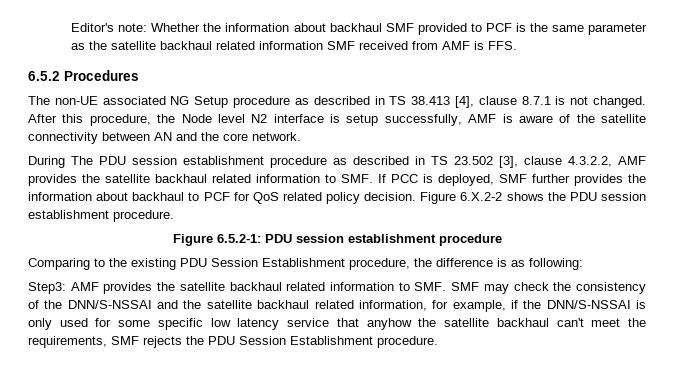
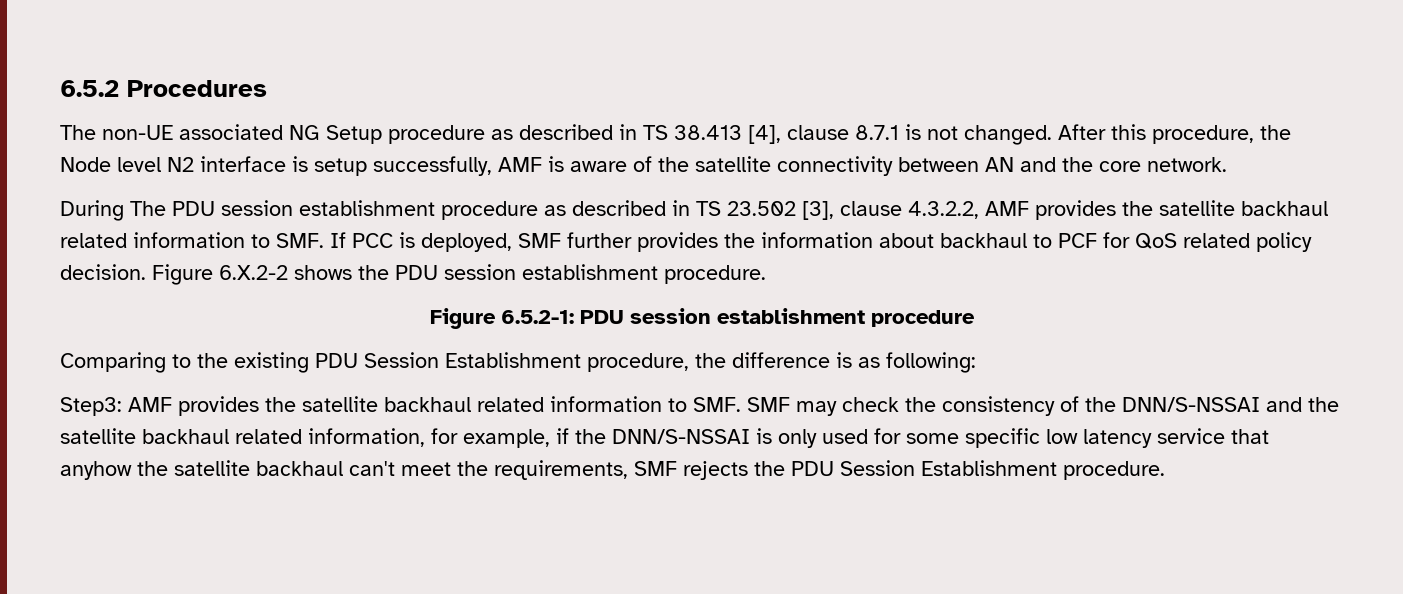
- Editor's note: Whether the information about backhaul SMF provided to PCF is the same parameter as the satellite backhaul related information SMF received from AMF is FFS.

